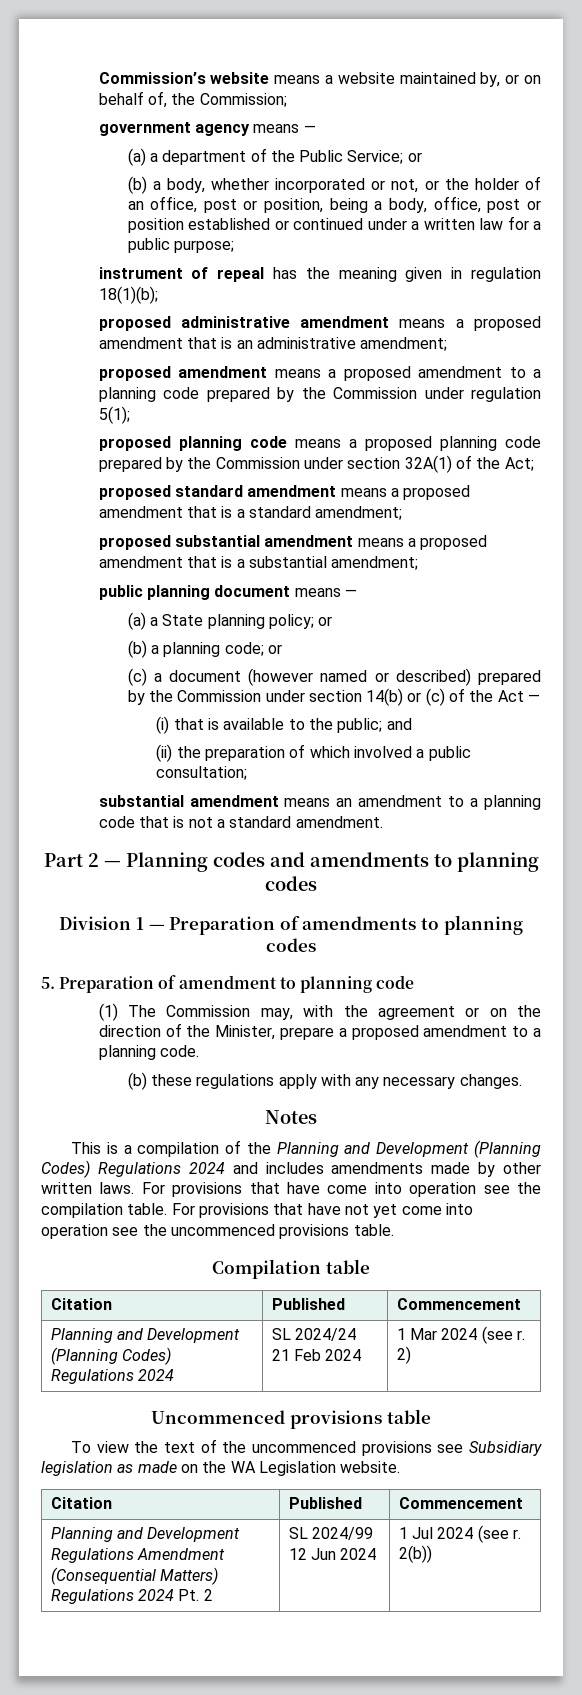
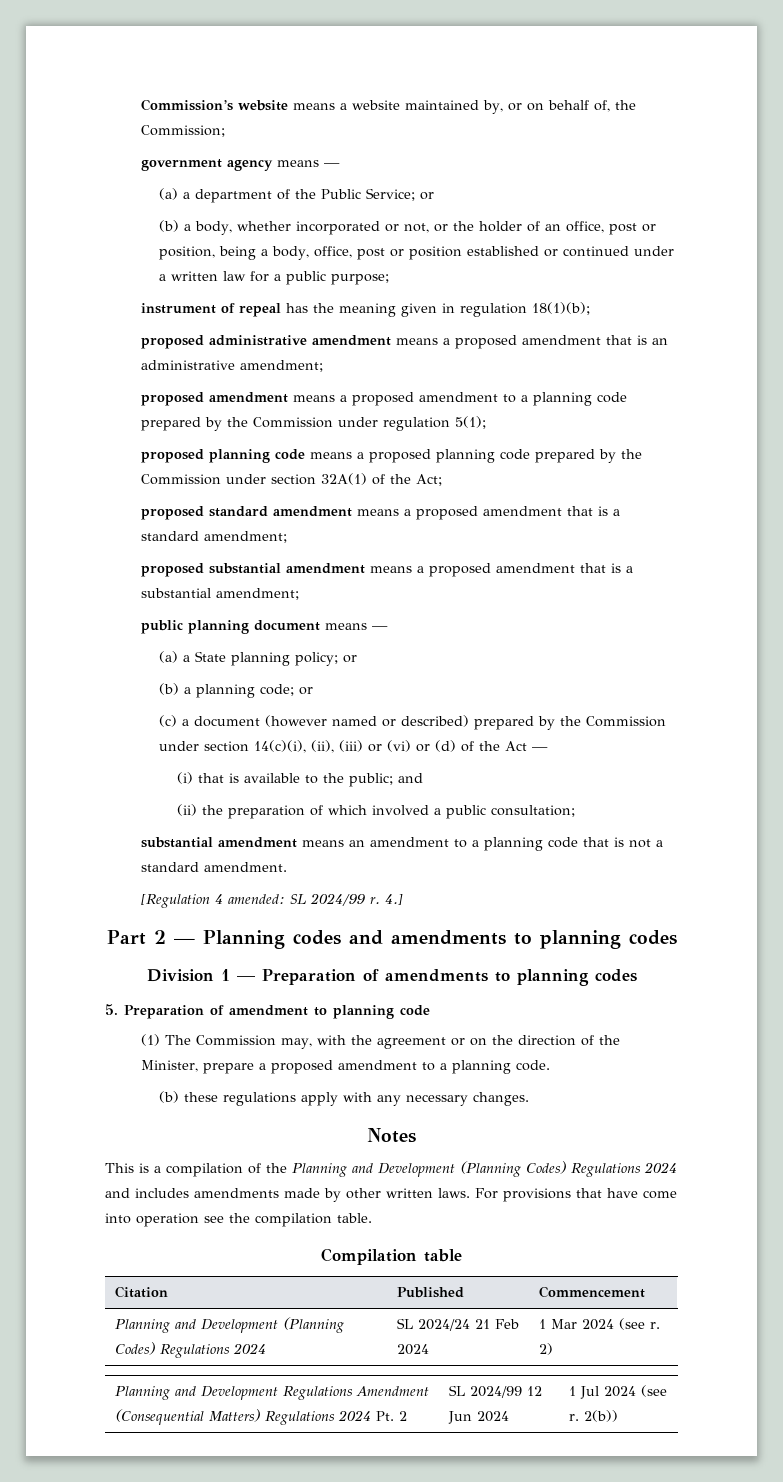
- (c) a document (however named or described) prepared by the Commission under section 14(b) or (c) of the Act —
+ (c) a document (however named or described) prepared by the Commission under section 14(c)(i), (ii), (iii) or (vi) or (d) of the Act —
+ [Regulation 4 amended: SL 2024/99 r. 4.]
- For provisions that have not yet come into operation see the uncommenced provisions table.
- Uncommenced provisions table
- To view the text of the uncommenced provisions see Subsidiary legislation as made on the WA Legislation website.
- Citation | Published | Commencement

